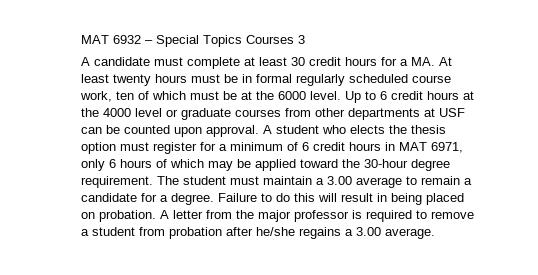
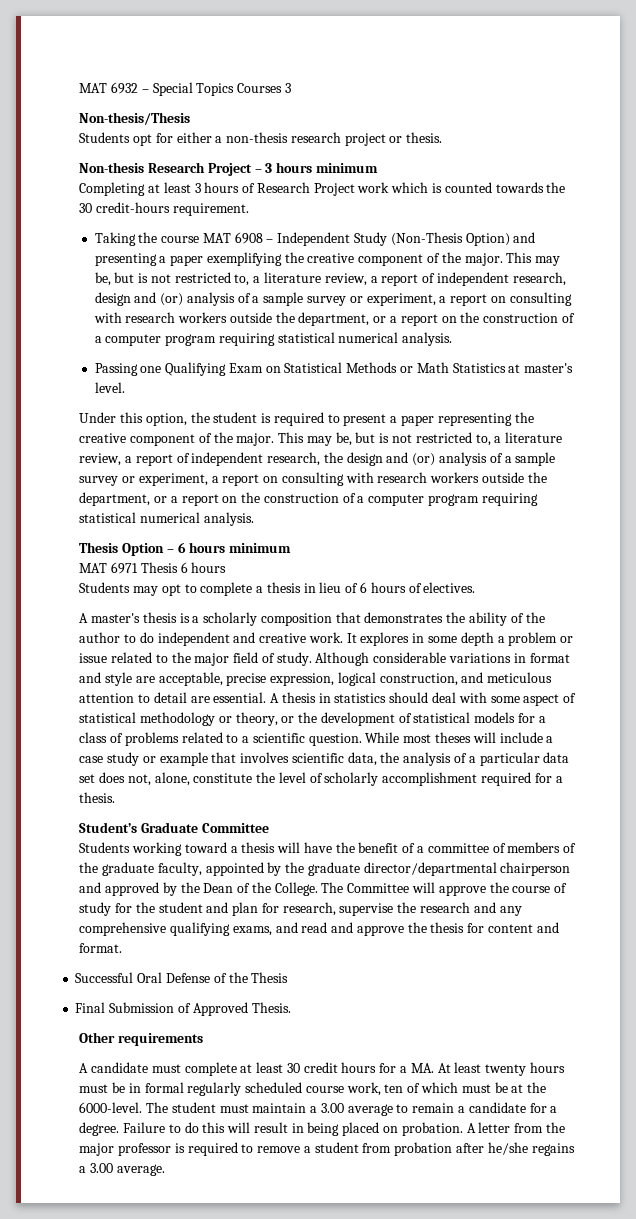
+ Non-thesis/Thesis
+ Students opt for either a non-thesis research project or thesis.
+ Non-thesis Research Project – 3 hours minimum
+ Completing at least 3 hours of Research Project work which is counted towards the 30 credit-hours requirement.
+ Taking the course MAT 6908 – Independent Study (Non-Thesis Option) and presenting a paper exemplifying the creative component of the major. This may be, but is not restricted to, a literature review, a report of independent research, design and (or) analysis of a sample survey or experiment, a report on consulting with research workers outside the department, or a report on the construction of a computer program requiring statistical numerical analysis.
+ Passing one Qualifying Exam on Statistical Methods or Math Statistics at master's level.
+ Under this option, the student is required to present a paper representing the creative component of the major. This may be, but is not restricted to, a literature review, a report of independent research, the design and (or) analysis of a sample survey or experiment, a report on consulting with research workers outside the department, or a report on the construction of a computer program requiring statistical numerical analysis.
+ Thesis Option – 6 hours minimum
+ MAT 6971 Thesis 6 hours
+ Students may opt to complete a thesis in lieu of 6 hours of electives.
+ A master's thesis is a scholarly composition that demonstrates the ability of the author to do independent and creative work. It explores in some depth a problem or issue related to the major field of study. Although considerable variations in format and style are acceptable, precise expression, logical construction, and meticulous attention to detail are essential. A thesis in statistics should deal with some aspect of statistical methodology or theory, or the development of statistical models for a class of problems related to a scientific question. While most theses will include a case study or example that involves scientific data, the analysis of a particular data set does not, alone, constitute the level of scholarly accomplishment required for a thesis.
+ Student’s Graduate Committee
+ Students working toward a thesis will have the benefit of a committee of members of the graduate faculty, appointed by the graduate director/departmental chairperson and approved by the Dean of the College. The Committee will approve the course of study for the student and plan for research, supervise the research and any comprehensive qualifying exams, and read and approve the thesis for content and format.
+ Successful Oral Defense of the Thesis
+ Final Submission of Approved Thesis.
+ Other requirements
- A candidate must complete at least 30 credit hours for a MA. At least twenty hours must be in formal regularly scheduled course work, ten of which must be at the 6000 level. Up to 6 credit hours at the 4000 level or graduate courses from other departments at USF can be counted upon approval. A student who elects the thesis option must register for a minimum of 6 credit hours in MAT 6971, only 6 hours of which may be applied toward the 30-hour degree requirement.
+ A candidate must complete at least 30 credit hours for a MA. At least twenty hours must be in formal regularly scheduled course work, ten of which must be at the 6000-level.

